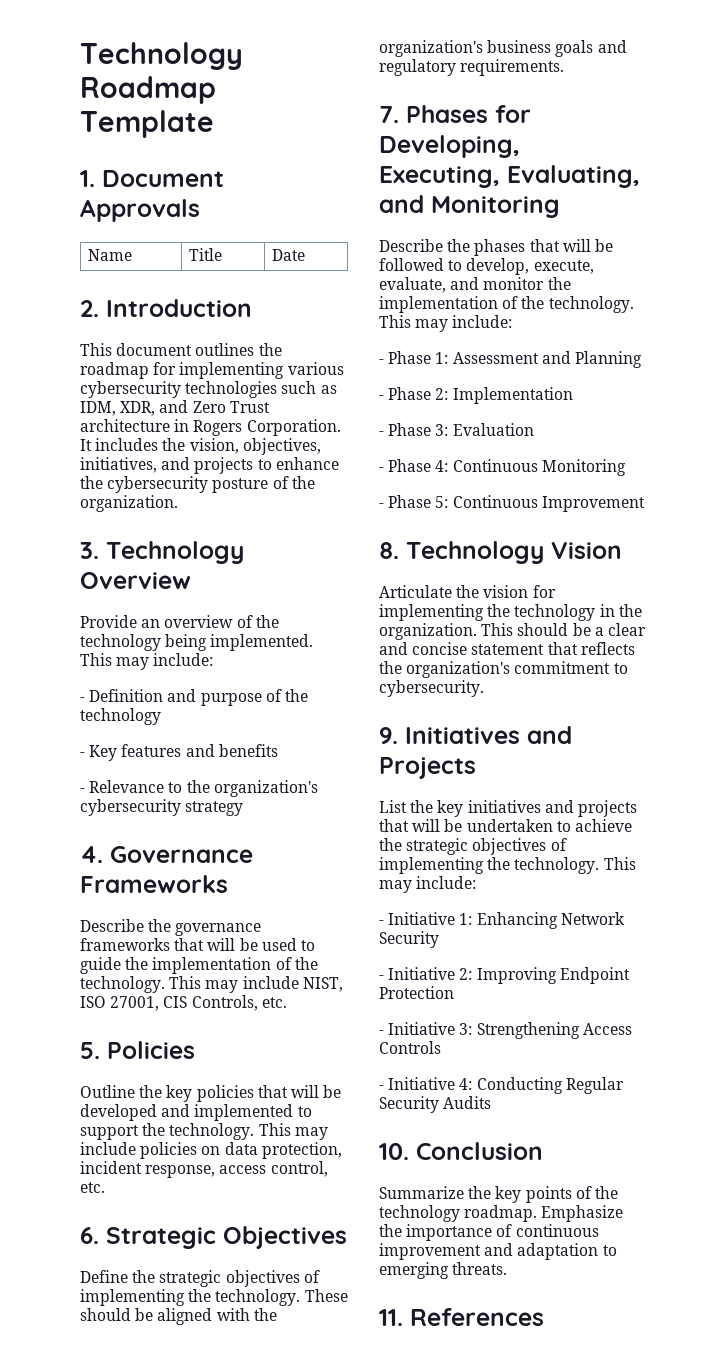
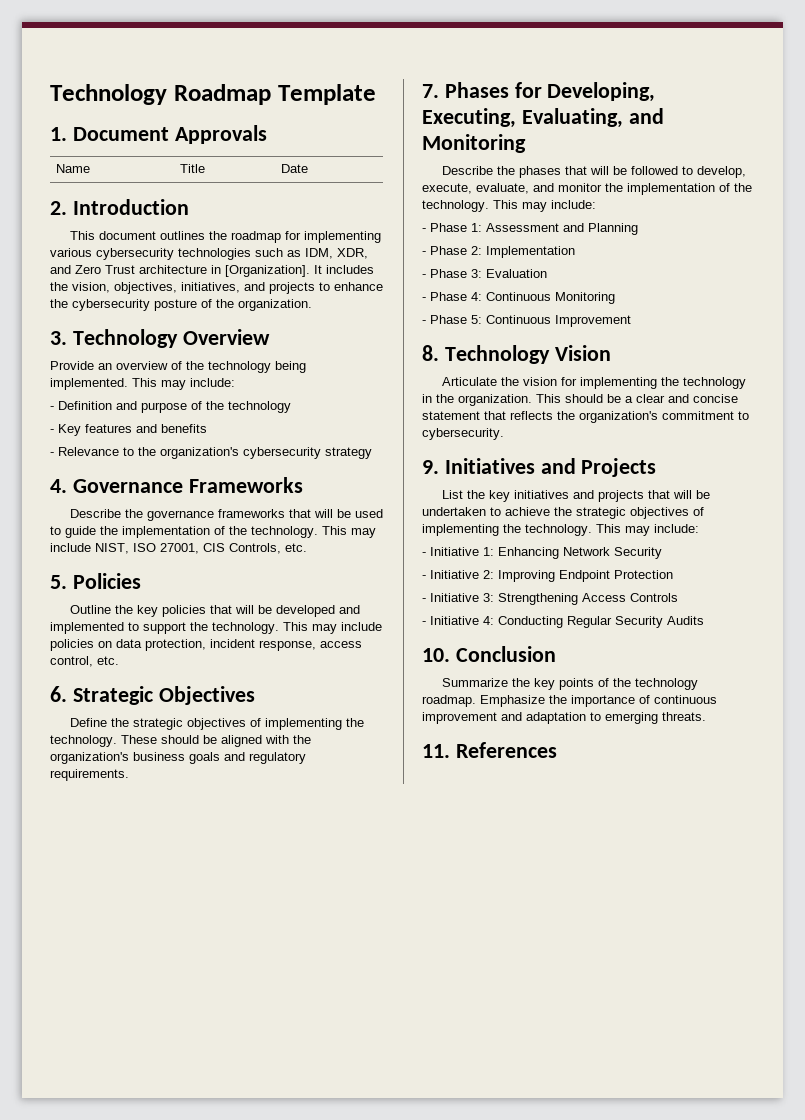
- This document outlines the roadmap for implementing various cybersecurity technologies such as IDM, XDR, and Zero Trust architecture in Rogers Corporation.
+ This document outlines the roadmap for implementing various cybersecurity technologies such as IDM, XDR, and Zero Trust architecture in [Organization].

